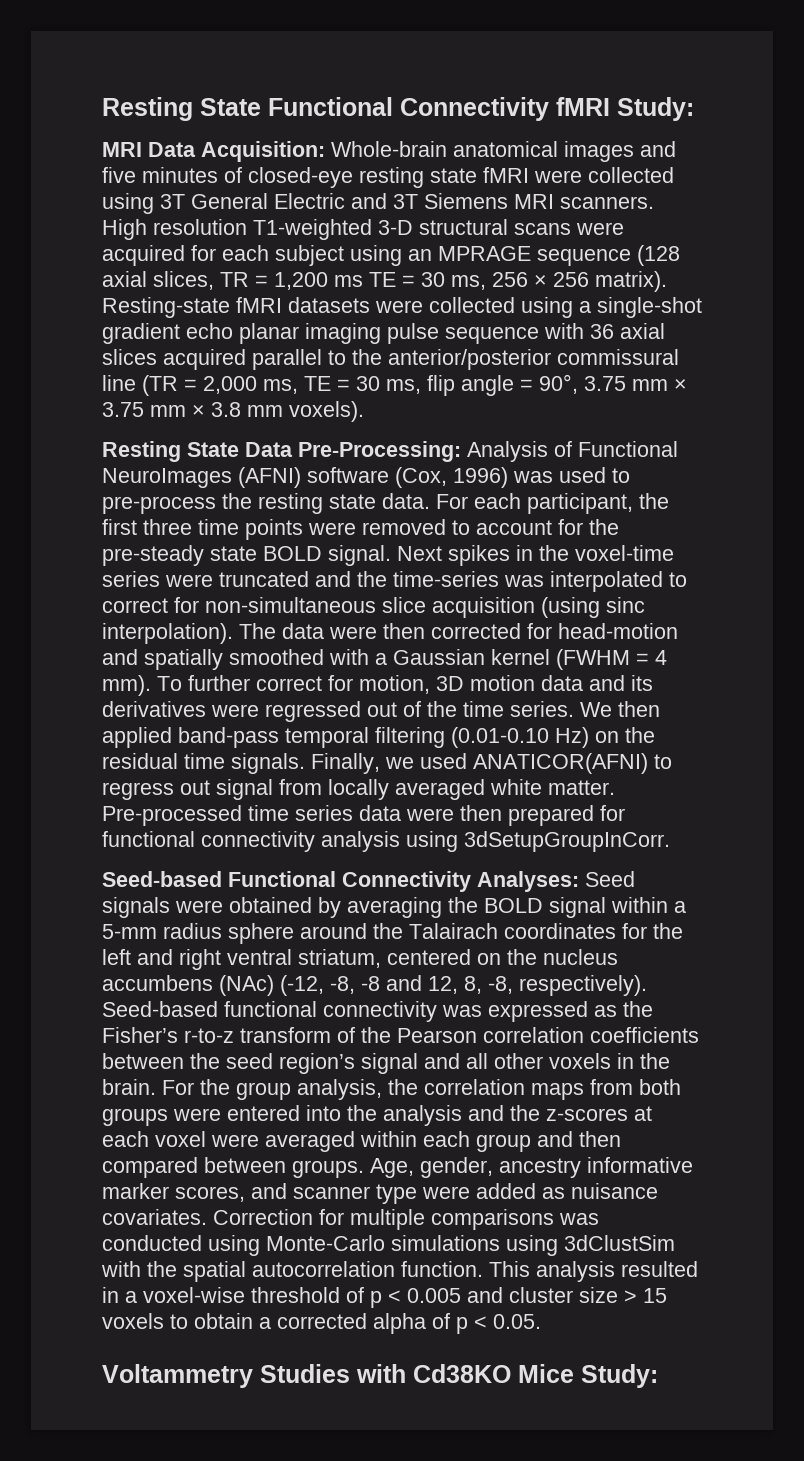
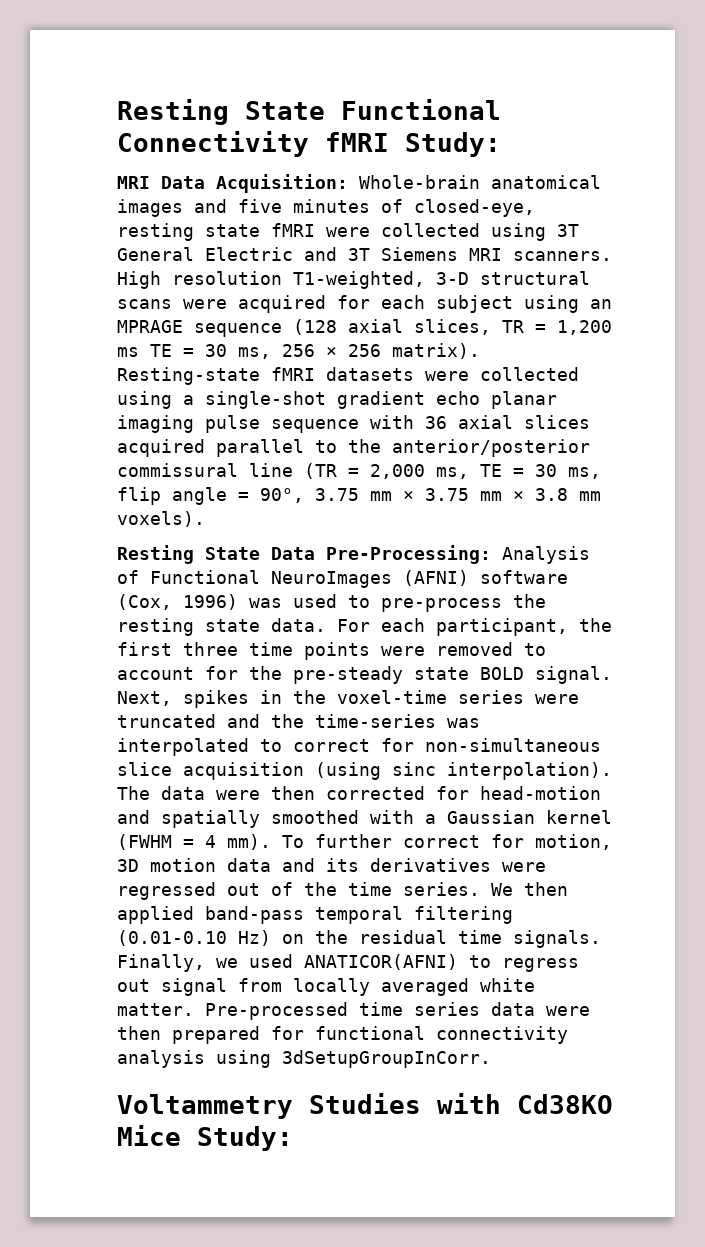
- MRI Data Acquisition: Whole-brain anatomical images and five minutes of closed-eye resting state fMRI were collected using 3T General Electric and 3T Siemens MRI scanners.
+ MRI Data Acquisition: Whole-brain anatomical images and five minutes of closed-eye, resting state fMRI were collected using 3T General Electric and 3T Siemens MRI scanners.
- High resolution T1-weighted 3-D structural scans were acquired for each subject using an MPRAGE sequence (128 axial slices, TR = 1,200 ms TE = 30 ms, 256 × 256 matrix).
+ High resolution T1-weighted, 3-D structural scans were acquired for each subject using an MPRAGE sequence (128 axial slices, TR = 1,200 ms TE = 30 ms, 256 × 256 matrix).
- Next spikes in the voxel-time series were truncated and the time-series was interpolated to correct for non-simultaneous slice acquisition (using sinc interpolation).
+ Next, spikes in the voxel-time series were truncated and the time-series was interpolated to correct for non-simultaneous slice acquisition (using sinc interpolation).
- Seed-based Functional Connectivity Analyses: Seed signals were obtained by averaging the BOLD signal within a 5-mm radius sphere around the Talairach coordinates for the left and right ventral striatum, centered on the nucleus accumbens (NAc) (-12, -8, -8 and 12, 8, -8, respectively). Seed-based functional connectivity was expressed as the Fisher’s r-to-z transform of the Pearson correlation coefficients between the seed region’s signal and all other voxels in the brain. For the group analysis, the correlation maps from both groups were entered into the analysis and the z-scores at each voxel were averaged within each group and then compared between groups. Age, gender, ancestry informative marker scores, and scanner type were added as nuisance covariates. Correction for multiple comparisons was conducted using Monte-Carlo simulations using 3dClustSim with the spatial autocorrelation function. This analysis resulted in a voxel-wise threshold of p < 0.005 and cluster size > 15 voxels to obtain a corrected alpha of p < 0.05.

